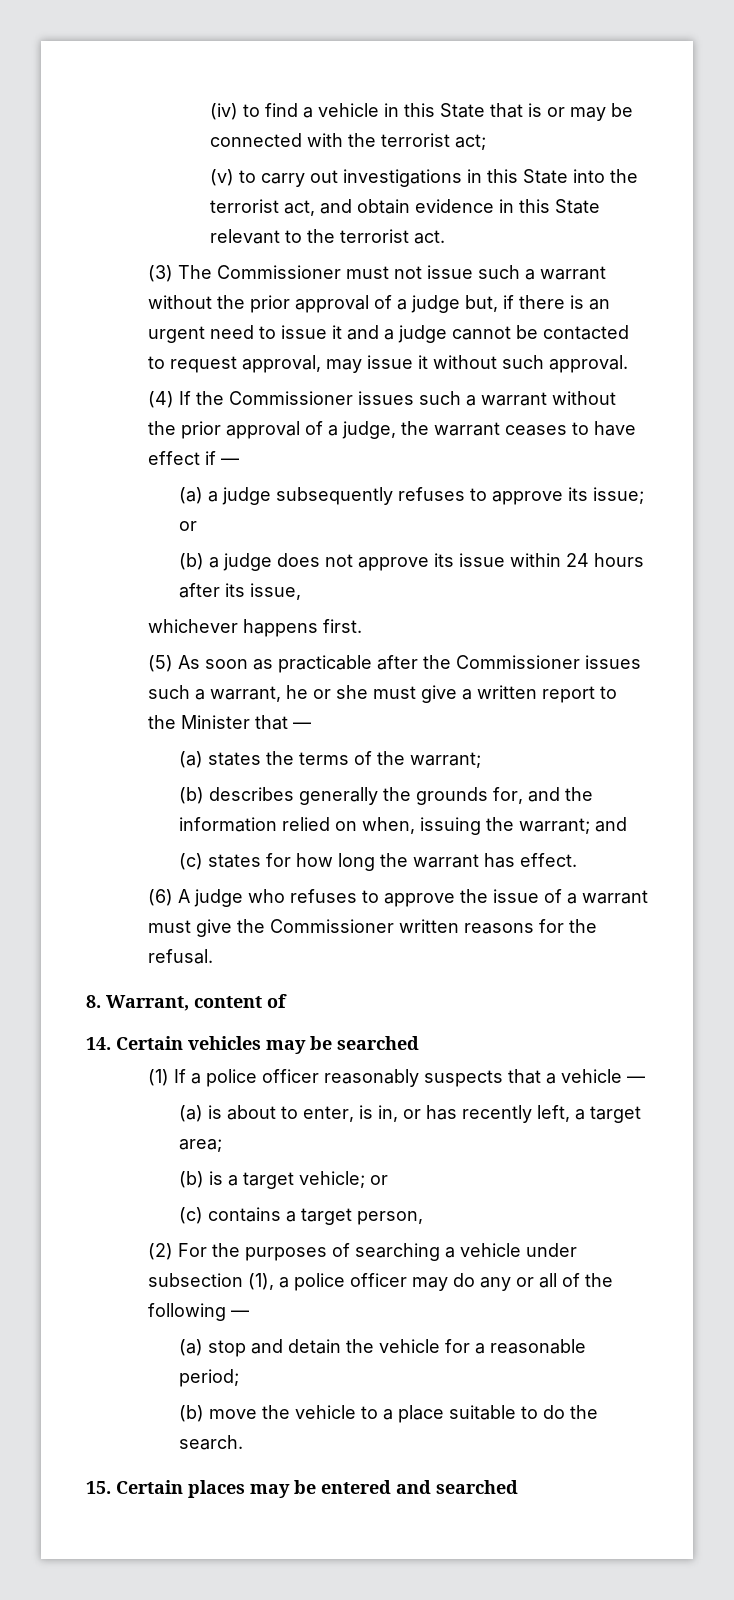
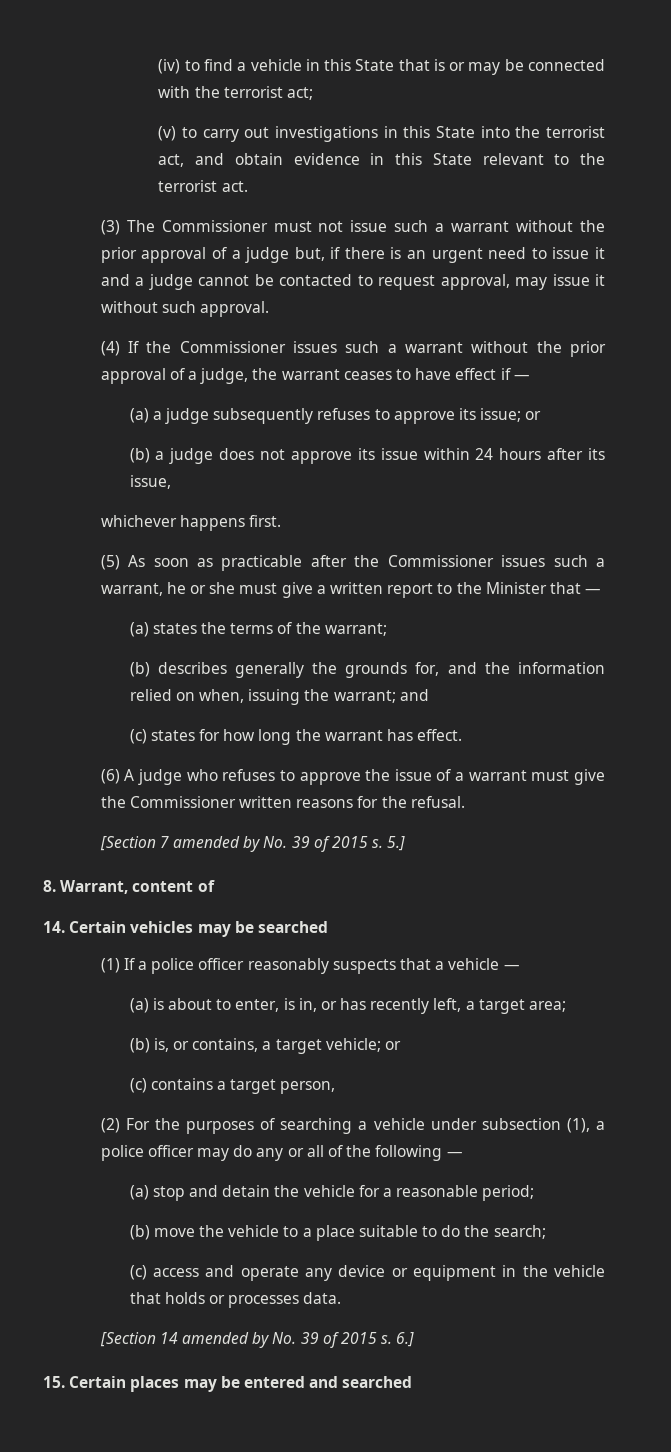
+ [Section 7 amended by No. 39 of 2015 s. 5.]
- (b) is a target vehicle; or
+ (b) is, or contains, a target vehicle; or
- (b) move the vehicle to a place suitable to do the search.
+ (b) move the vehicle to a place suitable to do the search;
+ (c) access and operate any device or equipment in the vehicle that holds or processes data.
+ [Section 14 amended by No. 39 of 2015 s. 6.]

